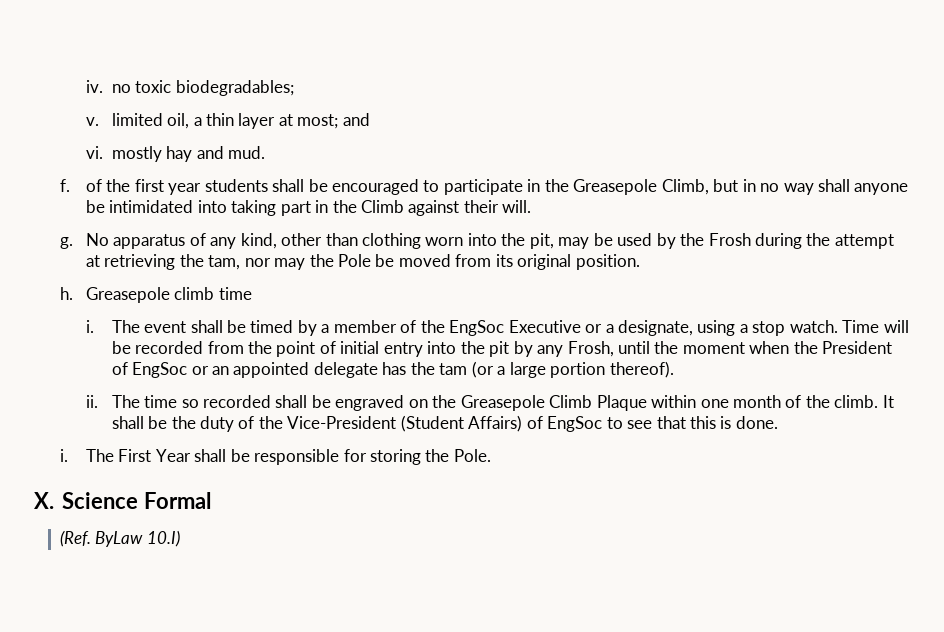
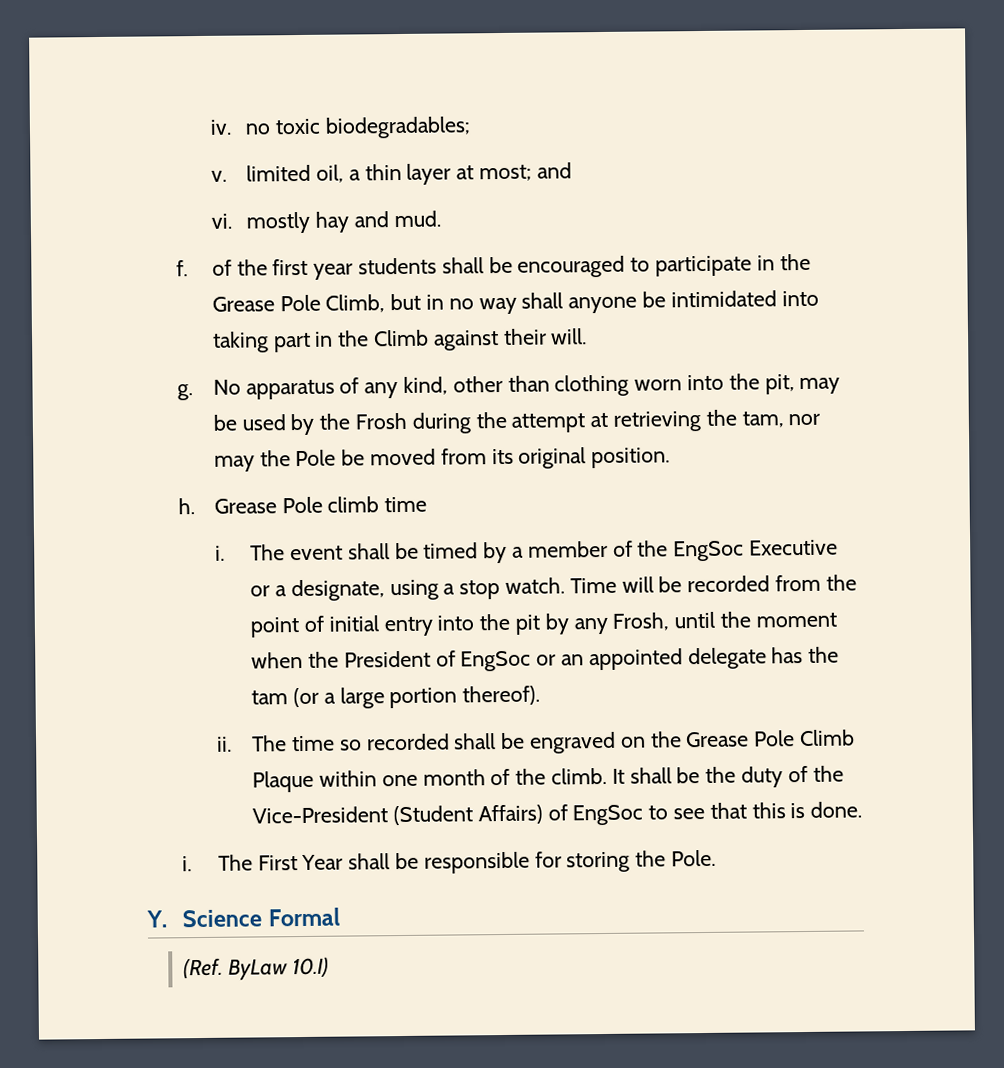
- f. of the first year students shall be encouraged to participate in the Greasepole Climb, but in no way shall anyone be intimidated into taking part in the Climb against their will.
+ f. of the first year students shall be encouraged to participate in the Grease Pole Climb, but in no way shall anyone be intimidated into taking part in the Climb against their will.
- Greasepole climb time
+ Grease Pole climb time
- The time so recorded shall be engraved on the Greasepole Climb Plaque within one month of the climb.
+ The time so recorded shall be engraved on the Grease Pole Climb Plaque within one month of the climb.
- X. Science Formal
+ Y. Science Formal

